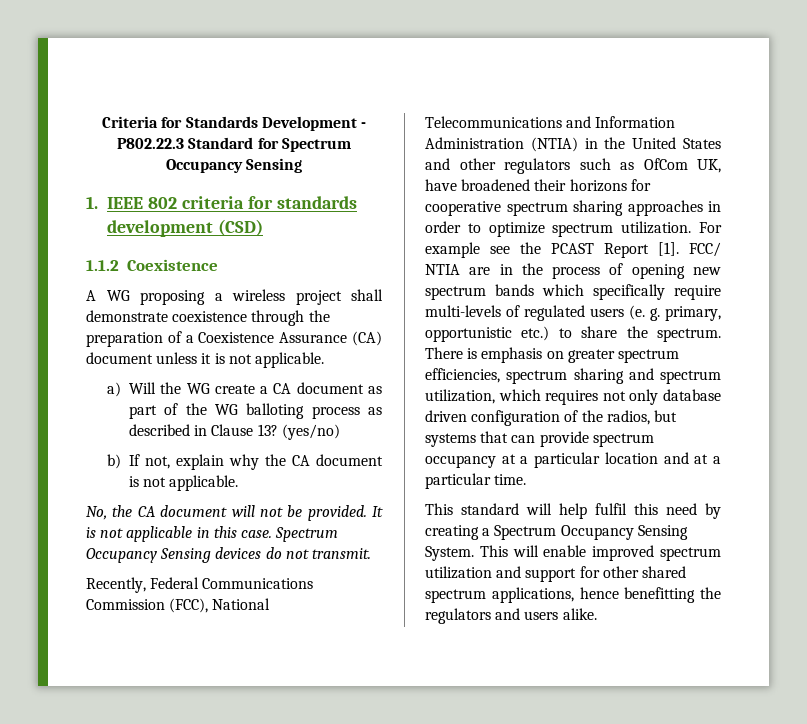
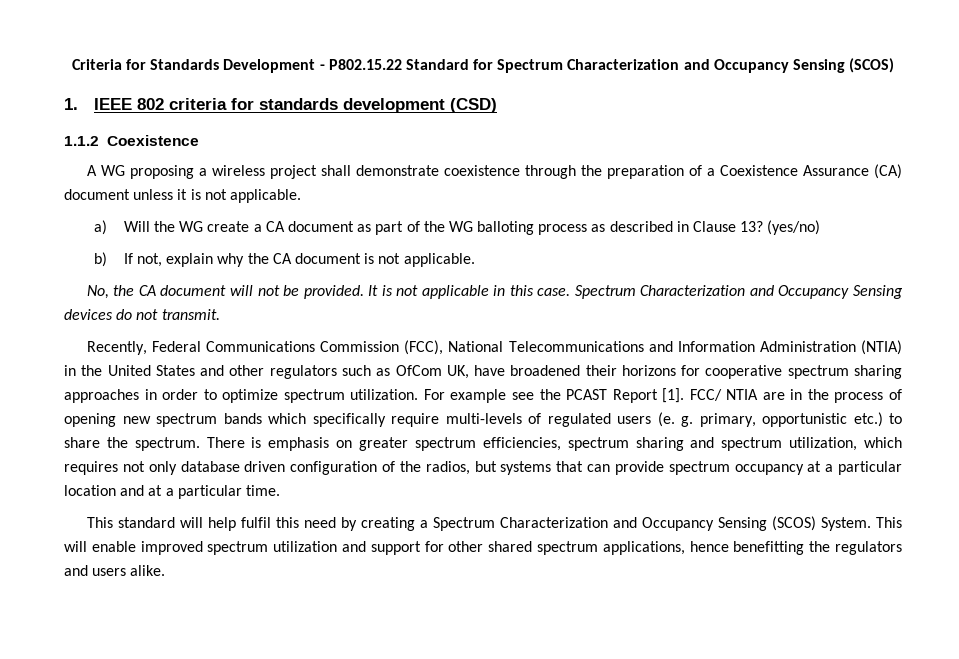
- Criteria for Standards Development - P802.22.3 Standard for Spectrum Occupancy Sensing
+ Criteria for Standards Development - P802.15.22 Standard for Spectrum Characterization and Occupancy Sensing (SCOS)
- Spectrum Occupancy Sensing devices do not transmit.
+ Spectrum Characterization and Occupancy Sensing devices do not transmit.
- This standard will help fulfil this need by creating a Spectrum Occupancy Sensing System.
+ This standard will help fulfil this need by creating a Spectrum Characterization and Occupancy Sensing (SCOS) System.

